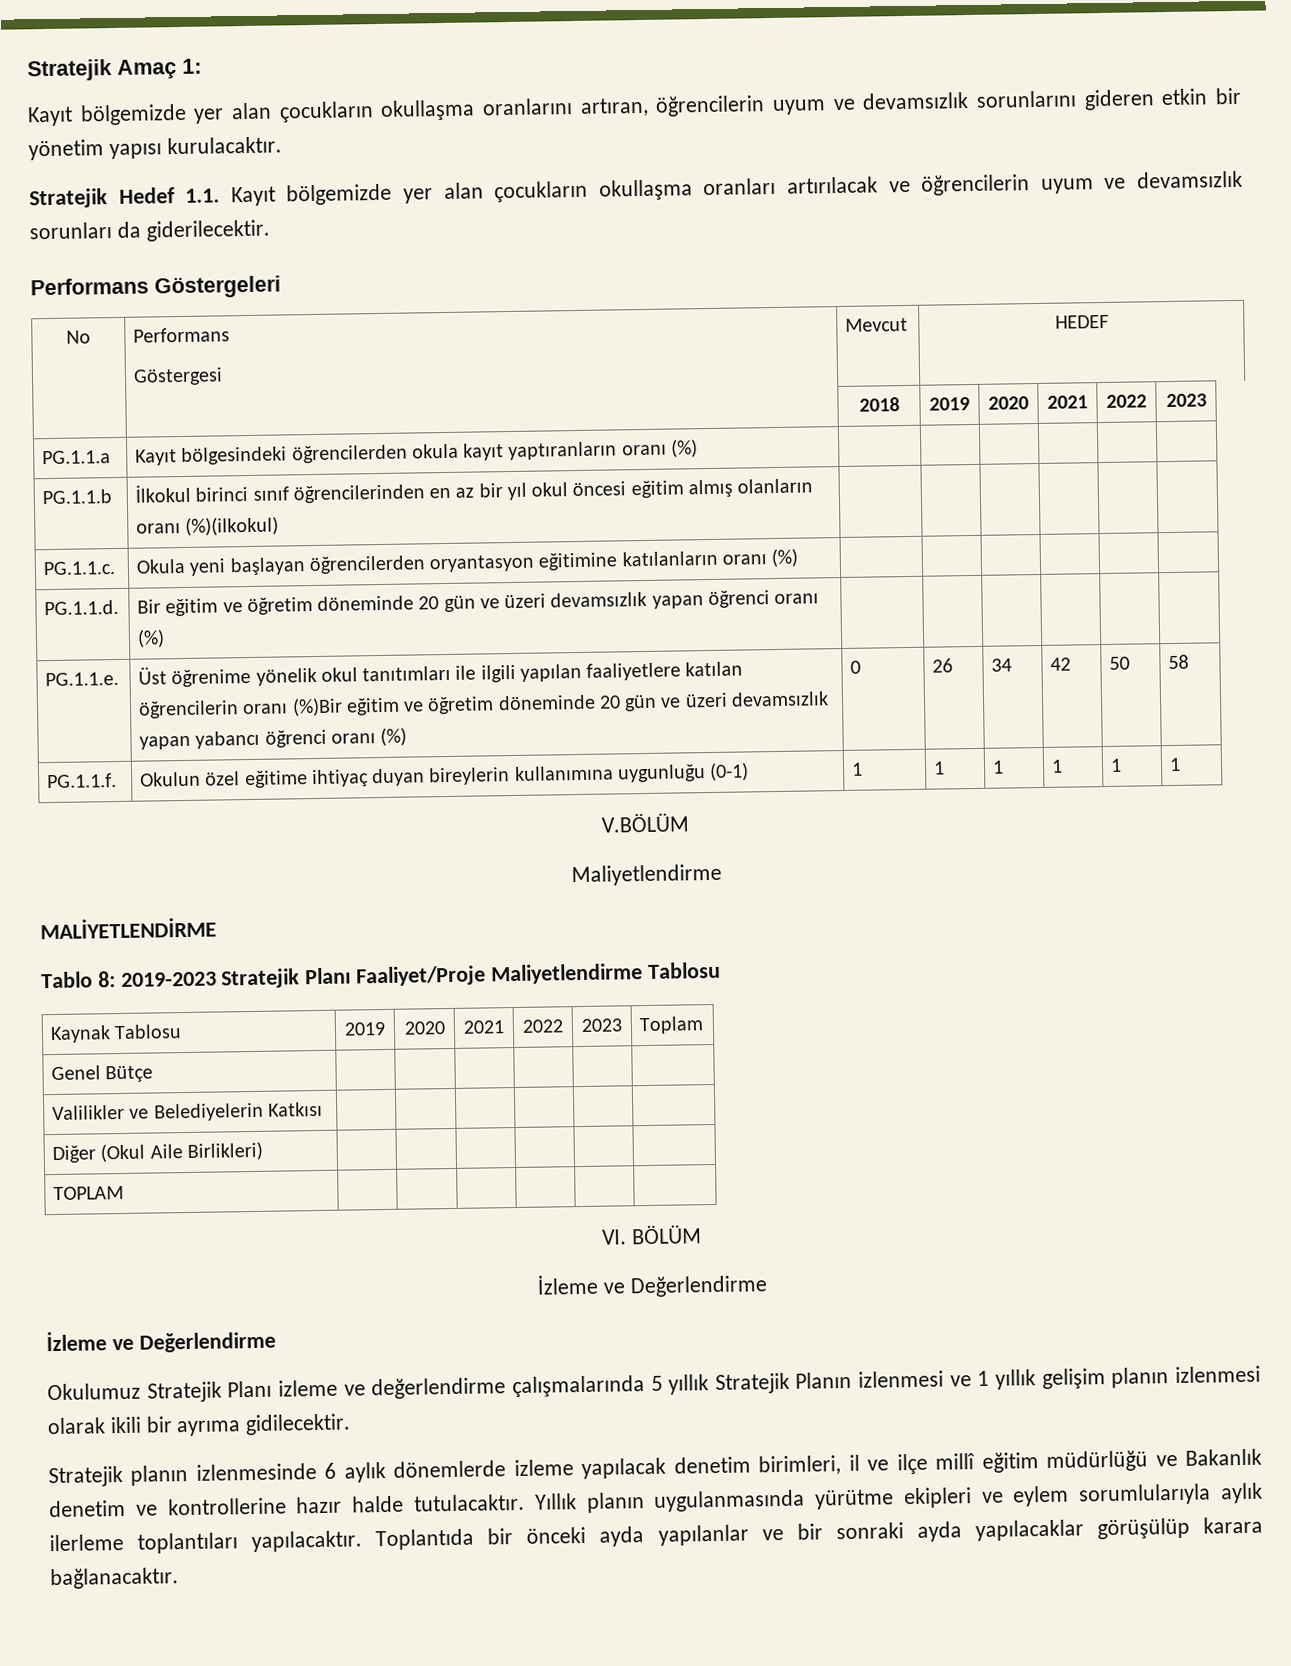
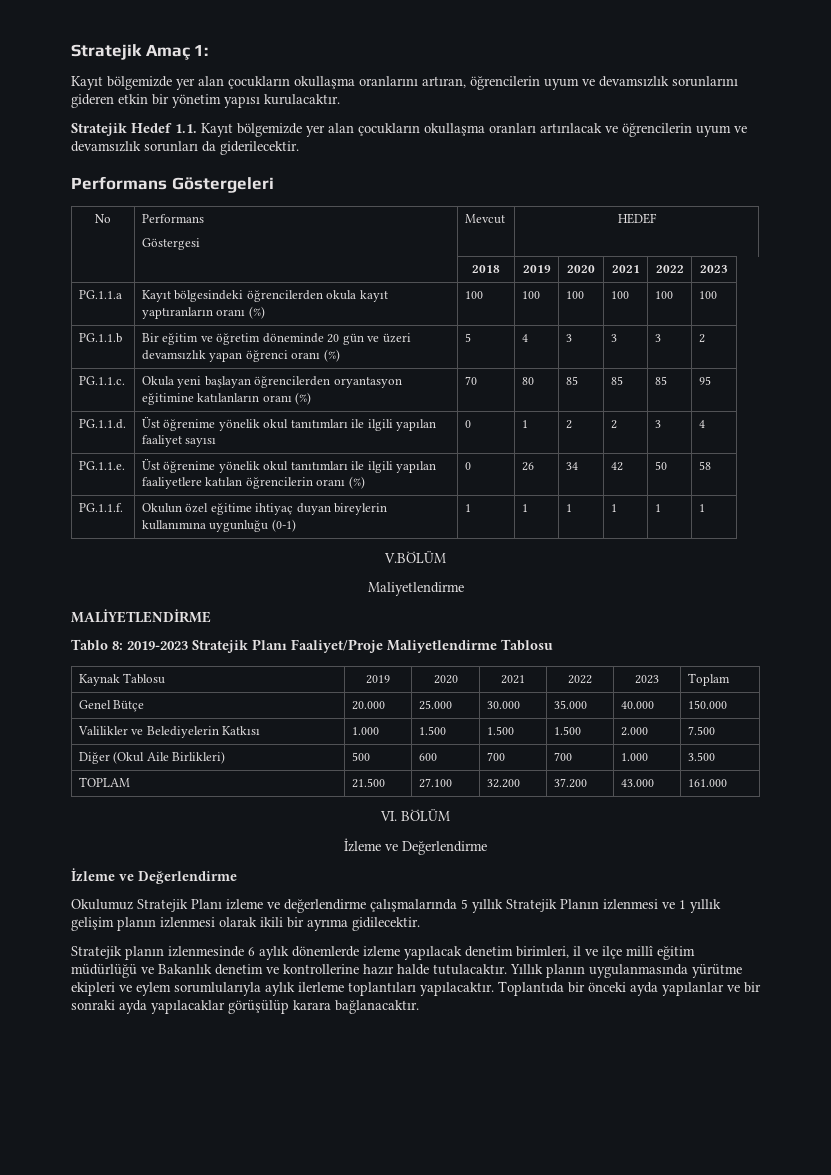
- PG.1.1.a | Kayıt bölgesindeki öğrencilerden okula kayıt yaptıranların oranı (%) | | | | | |
- PG.1.1.b | İlkokul birinci sınıf öğrencilerinden en az bir yıl okul öncesi eğitim almış olanların oranı (%)(ilkokul) | | | | | |
- PG.1.1.c. | Okula yeni başlayan öğrencilerden oryantasyon eğitimine katılanların oranı (%) | | | | | |
- PG.1.1.d. | Bir eğitim ve öğretim döneminde 20 gün ve üzeri devamsızlık yapan öğrenci oranı (%) | | | | | |
+ PG.1.1.a | Kayıt bölgesindeki öğrencilerden okula kayıt yaptıranların oranı (%) | 100 | 100 | 100 | 100 | 100 | 100
+ PG.1.1.b | Bir eğitim ve öğretim döneminde 20 gün ve üzeri devamsızlık yapan öğrenci oranı (%) | 5 | 4 | 3 | 3 | 3 | 2
+ PG.1.1.c. | Okula yeni başlayan öğrencilerden oryantasyon eğitimine katılanların oranı (%) | 70 | 80 | 85 | 85 | 85 | 95
+ PG.1.1.d. | Üst öğrenime yönelik okul tanıtımları ile ilgili yapılan faaliyet sayısı | 0 | 1 | 2 | 2 | 3 | 4
- PG.1.1.e. | Üst öğrenime yönelik okul tanıtımları ile ilgili yapılan faaliyetlere katılan öğrencilerin oranı (%)Bir eğitim ve öğretim döneminde 20 gün ve üzeri devamsızlık yapan yabancı öğrenci oranı (%) | 0 | 26 | 34 | 42 | 50 | 58
+ PG.1.1.e. | Üst öğrenime yönelik okul tanıtımları ile ilgili yapılan faaliyetlere katılan öğrencilerin oranı (%) | 0 | 26 | 34 | 42 | 50 | 58
- Genel Bütçe | | | | | |
- Valilikler ve Belediyelerin Katkısı | | | | | |
- Diğer (Okul Aile Birlikleri) | | | | | |
- TOPLAM | | | | | |
+ Genel Bütçe | 20.000 | 25.000 | 30.000 | 35.000 | 40.000 | 150.000
+ Valilikler ve Belediyelerin Katkısı | 1.000 | 1.500 | 1.500 | 1.500 | 2.000 | 7.500
+ Diğer (Okul Aile Birlikleri) | 500 | 600 | 700 | 700 | 1.000 | 3.500
+ TOPLAM | 21.500 | 27.100 | 32.200 | 37.200 | 43.000 | 161.000

